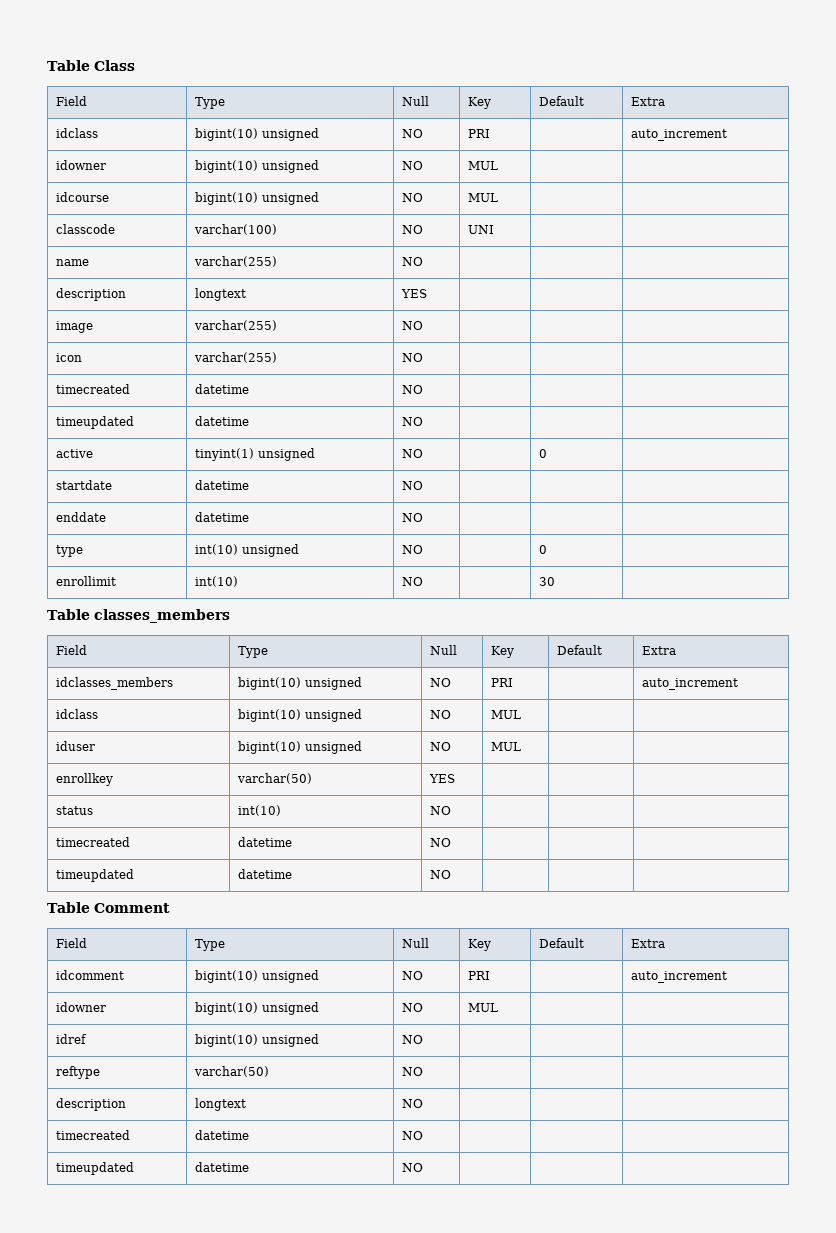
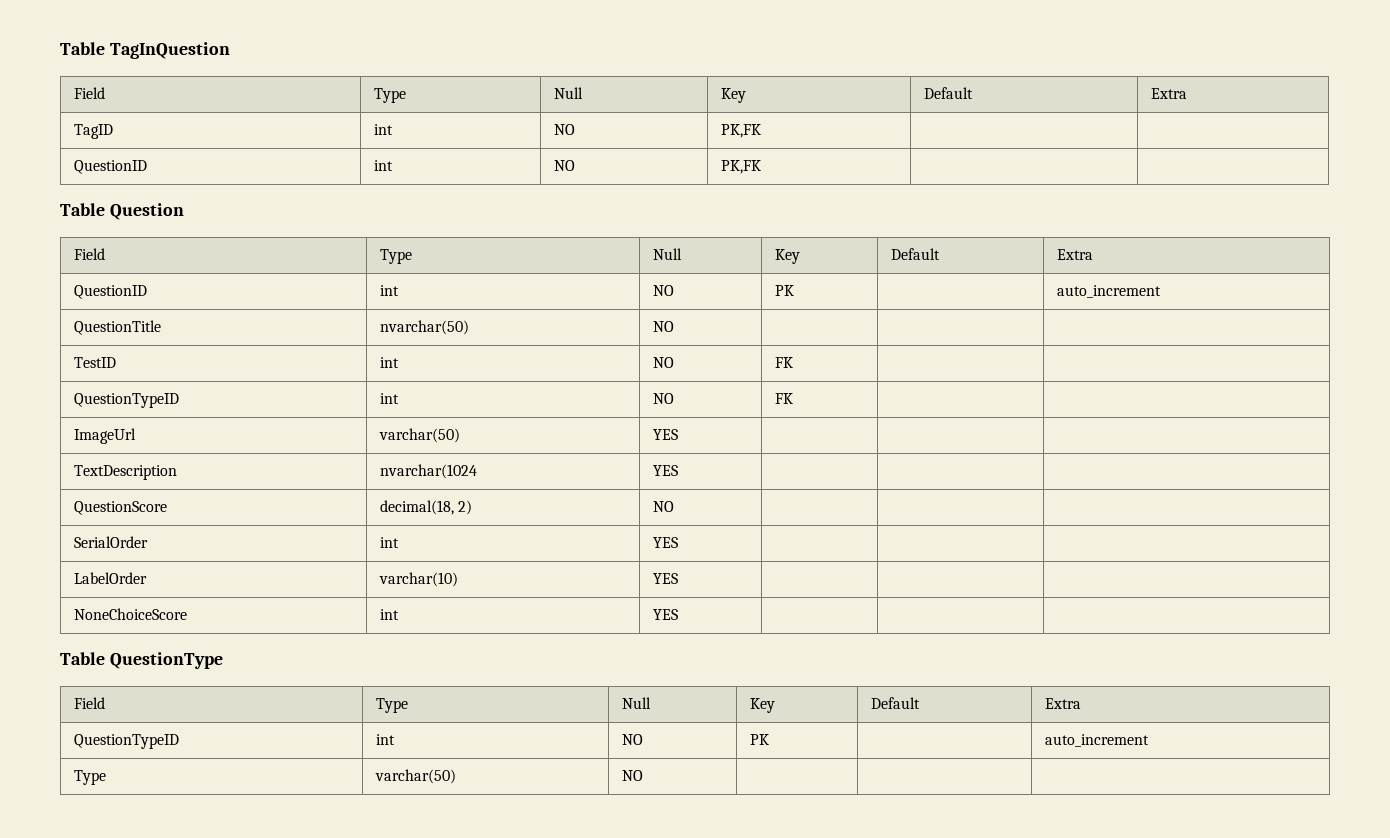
- Table Class
+ Table TagInQuestion
  Field | Type | Null | Key | Default | Extra
- idclass | bigint(10) unsigned | NO | PRI | | auto_increment
- idowner | bigint(10) unsigned | NO | MUL | |
- idcourse | bigint(10) unsigned | NO | MUL | |
- classcode | varchar(100) | NO | UNI | |
- name | varchar(255) | NO | | |
- description | longtext | YES | | |
- image | varchar(255) | NO | | |
- icon | varchar(255) | NO | | |
- timecreated | datetime | NO | | |
- timeupdated | datetime | NO | | |
- active | tinyint(1) unsigned | NO | | 0 |
- startdate | datetime | NO | | |
- enddate | datetime | NO | | |
- type | int(10) unsigned | NO | | 0 |
- enrollimit | int(10) | NO | | 30 |
- Table classes_members
+ TagID | int | NO | PK,FK | |
+ QuestionID | int | NO | PK,FK | |
+ Table Question
  Field | Type | Null | Key | Default | Extra
- idclasses_members | bigint(10) unsigned | NO | PRI | | auto_increment
- idclass | bigint(10) unsigned | NO | MUL | |
- iduser | bigint(10) unsigned | NO | MUL | |
- enrollkey | varchar(50) | YES | | |
- status | int(10) | NO | | |
- timecreated | datetime | NO | | |
- timeupdated | datetime | NO | | |
- Table Comment
+ QuestionID | int | NO | PK | | auto_increment
+ QuestionTitle | nvarchar(50) | NO | | |
+ TestID | int | NO | FK | |
+ QuestionTypeID | int | NO | FK | |
+ ImageUrl | varchar(50) | YES | | |
+ TextDescription | nvarchar(1024 | YES | | |
+ QuestionScore | decimal(18, 2) | NO | | |
+ SerialOrder | int | YES | | |
+ LabelOrder | varchar(10) | YES | | |
+ NoneChoiceScore | int | YES | | |
+ Table QuestionType
  Field | Type | Null | Key | Default | Extra
- idcomment | bigint(10) unsigned | NO | PRI | | auto_increment
- idowner | bigint(10) unsigned | NO | MUL | |
- idref | bigint(10) unsigned | NO | | |
- reftype | varchar(50) | NO | | |
- description | longtext | NO | | |
- timecreated | datetime | NO | | |
- timeupdated | datetime | NO | | |
+ QuestionTypeID | int | NO | PK | | auto_increment
+ Type | varchar(50) | NO | | |

